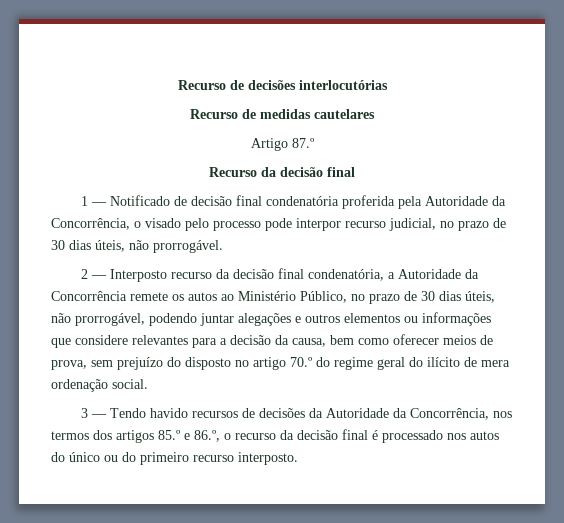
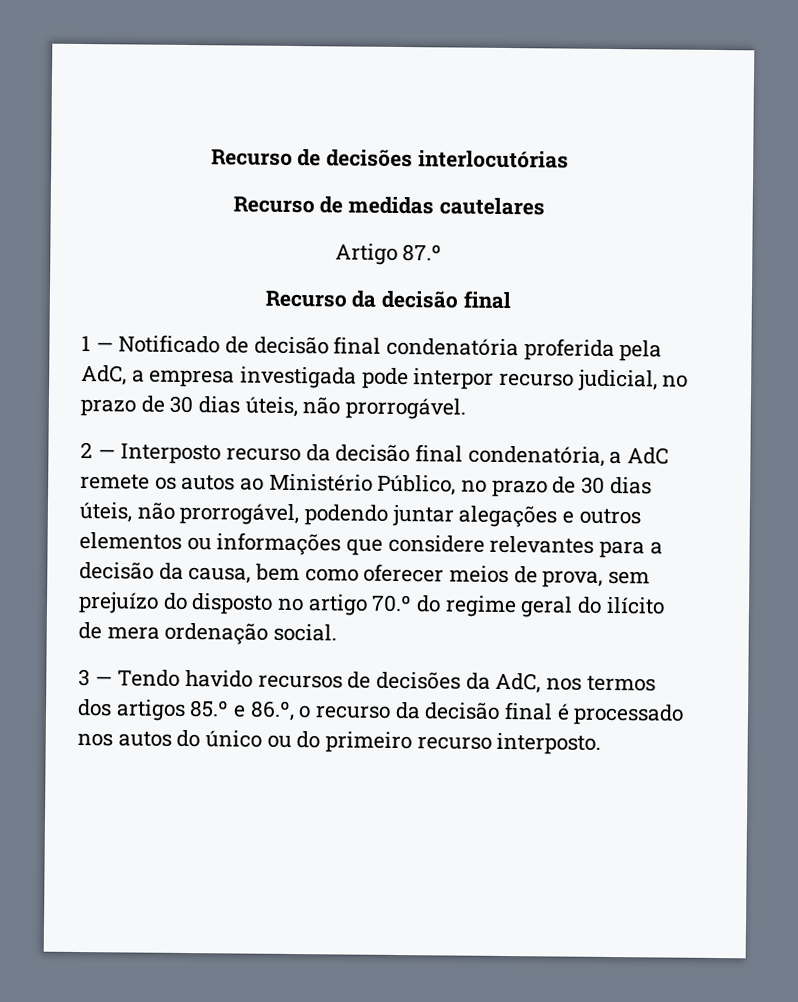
- 1 — Notificado de decisão final condenatória proferida pela Autoridade da Concorrência, o visado pelo processo pode interpor recurso judicial, no prazo de 30 dias úteis, não prorrogável.
+ 1 — Notificado de decisão final condenatória proferida pela AdC, a empresa investigada pode interpor recurso judicial, no prazo de 30 dias úteis, não prorrogável.
- 2 — Interposto recurso da decisão final condenatória, a Autoridade da Concorrência remete os autos ao Ministério Público, no prazo de 30 dias úteis, não prorrogável, podendo juntar alegações e outros elementos ou informações que considere relevantes para a decisão da causa, bem como oferecer meios de prova, sem prejuízo do disposto no artigo 70.º do regime geral do ilícito de mera ordenação social.
+ 2 — Interposto recurso da decisão final condenatória, a AdC remete os autos ao Ministério Público, no prazo de 30 dias úteis, não prorrogável, podendo juntar alegações e outros elementos ou informações que considere relevantes para a decisão da causa, bem como oferecer meios de prova, sem prejuízo do disposto no artigo 70.º do regime geral do ilícito de mera ordenação social.
- 3 — Tendo havido recursos de decisões da Autoridade da Concorrência, nos termos dos artigos 85.º e 86.º, o recurso da decisão final é processado nos autos do único ou do primeiro recurso interposto.
+ 3 — Tendo havido recursos de decisões da AdC, nos termos dos artigos 85.º e 86.º, o recurso da decisão final é processado nos autos do único ou do primeiro recurso interposto.

